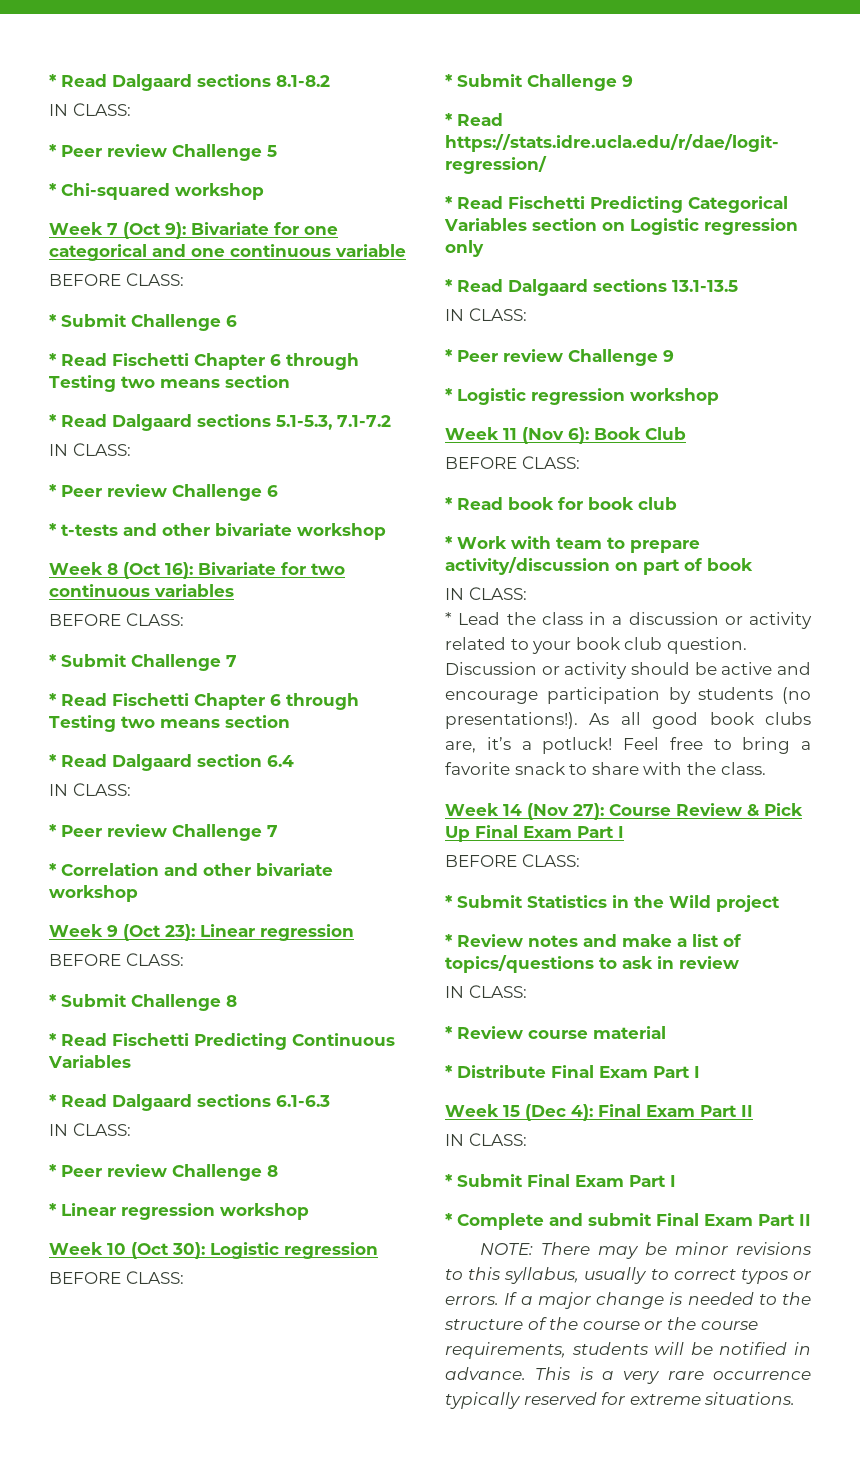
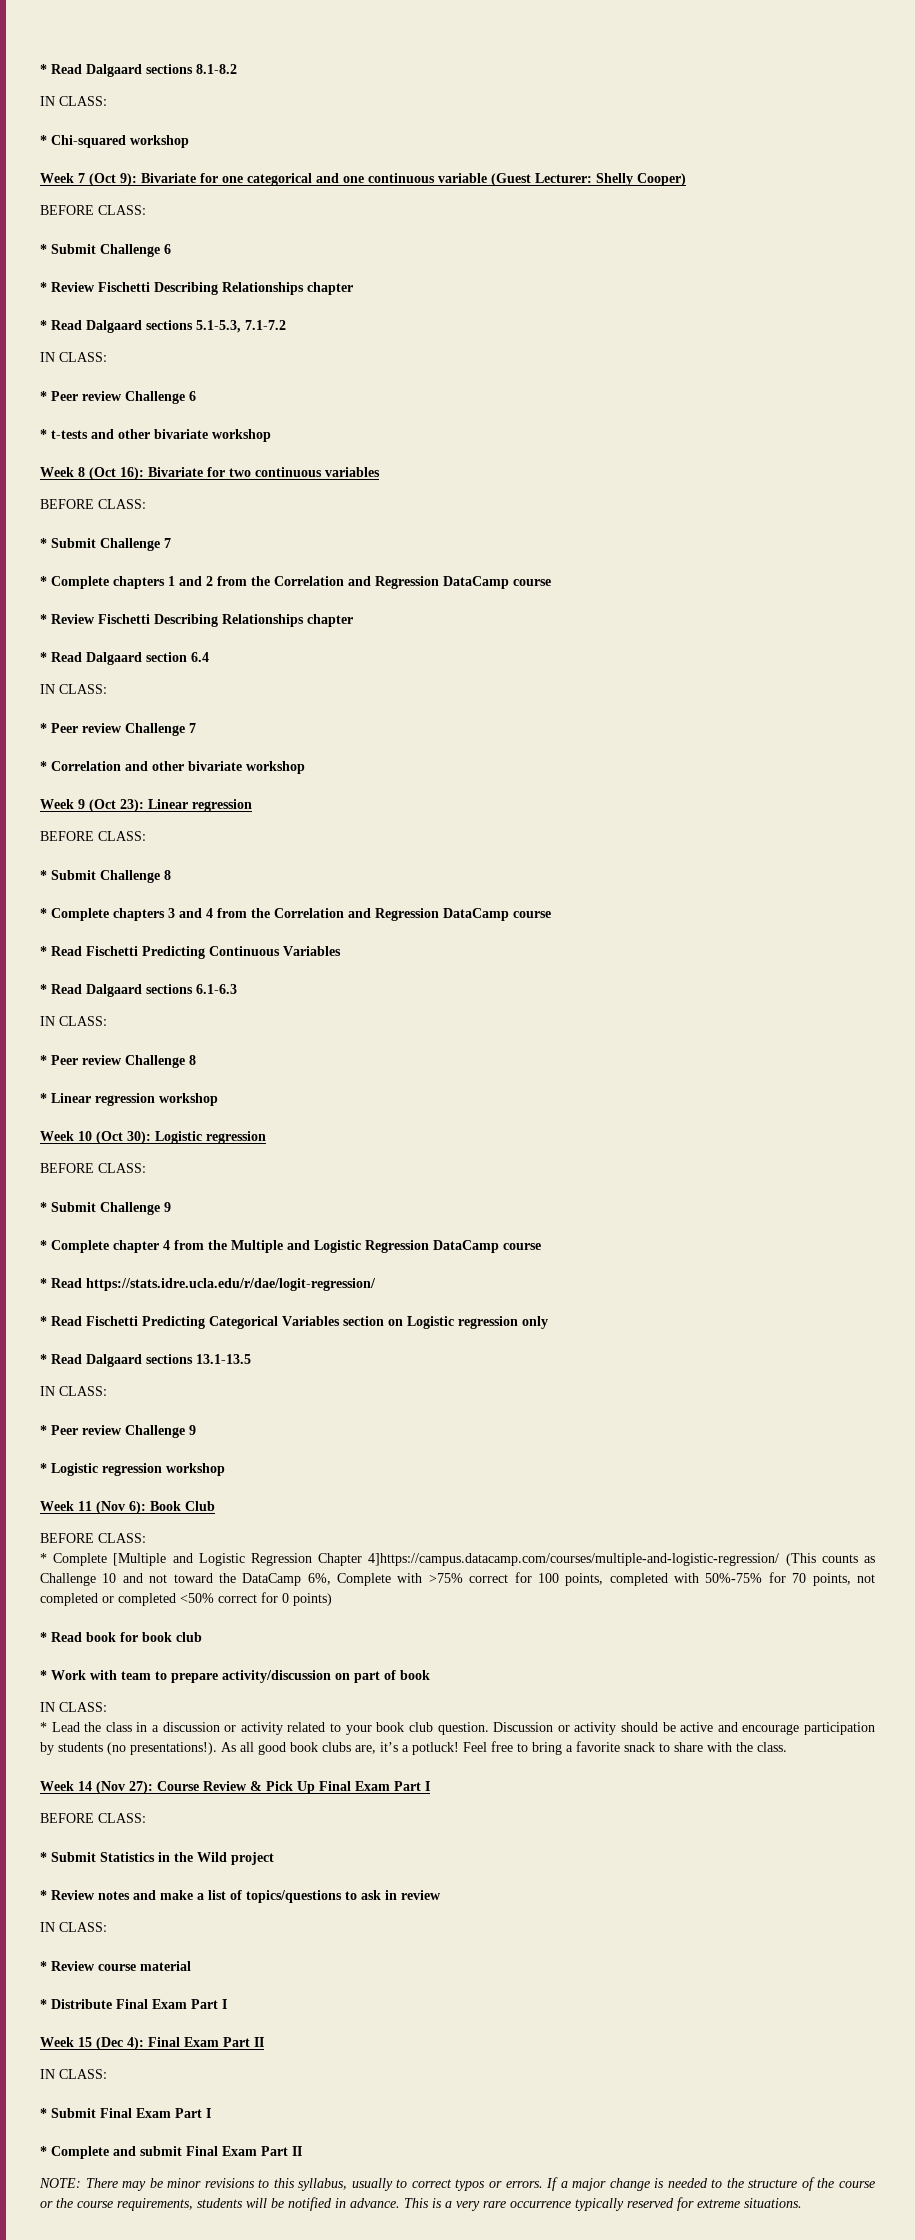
- * Peer review Challenge 5
- Week 7 (Oct 9): Bivariate for one categorical and one continuous variable
+ Week 7 (Oct 9): Bivariate for one categorical and one continuous variable (Guest Lecturer: Shelly Cooper)
  * Submit Challenge 6
- * Read Fischetti Chapter 6 through Testing two means section
+ * Review Fischetti Describing Relationships chapter
  * Submit Challenge 7
- * Read Fischetti Chapter 6 through Testing two means section
+ * Complete chapters 1 and 2 from the Correlation and Regression DataCamp course
+ * Review Fischetti Describing Relationships chapter
+ * Complete chapters 3 and 4 from the Correlation and Regression DataCamp course
+ * Complete chapter 4 from the Multiple and Logistic Regression DataCamp course
+ * Complete [Multiple and Logistic Regression Chapter 4]https://campus.datacamp.com/courses/multiple-and-logistic-regression/ (This counts as Challenge 10 and not toward the DataCamp 6%, Complete with >75% correct for 100 points, completed with 50%-75% for 70 points, not completed or completed <50% correct for 0 points)

